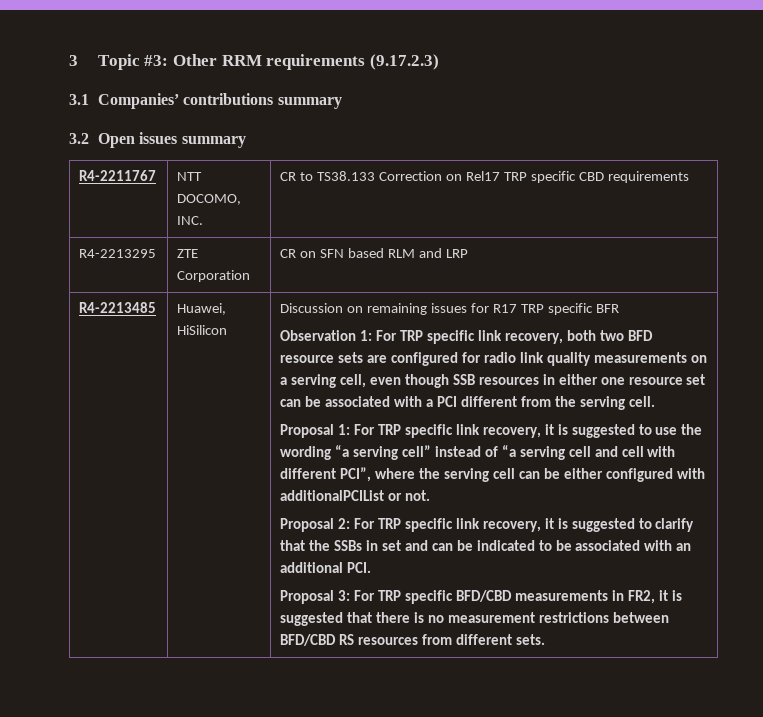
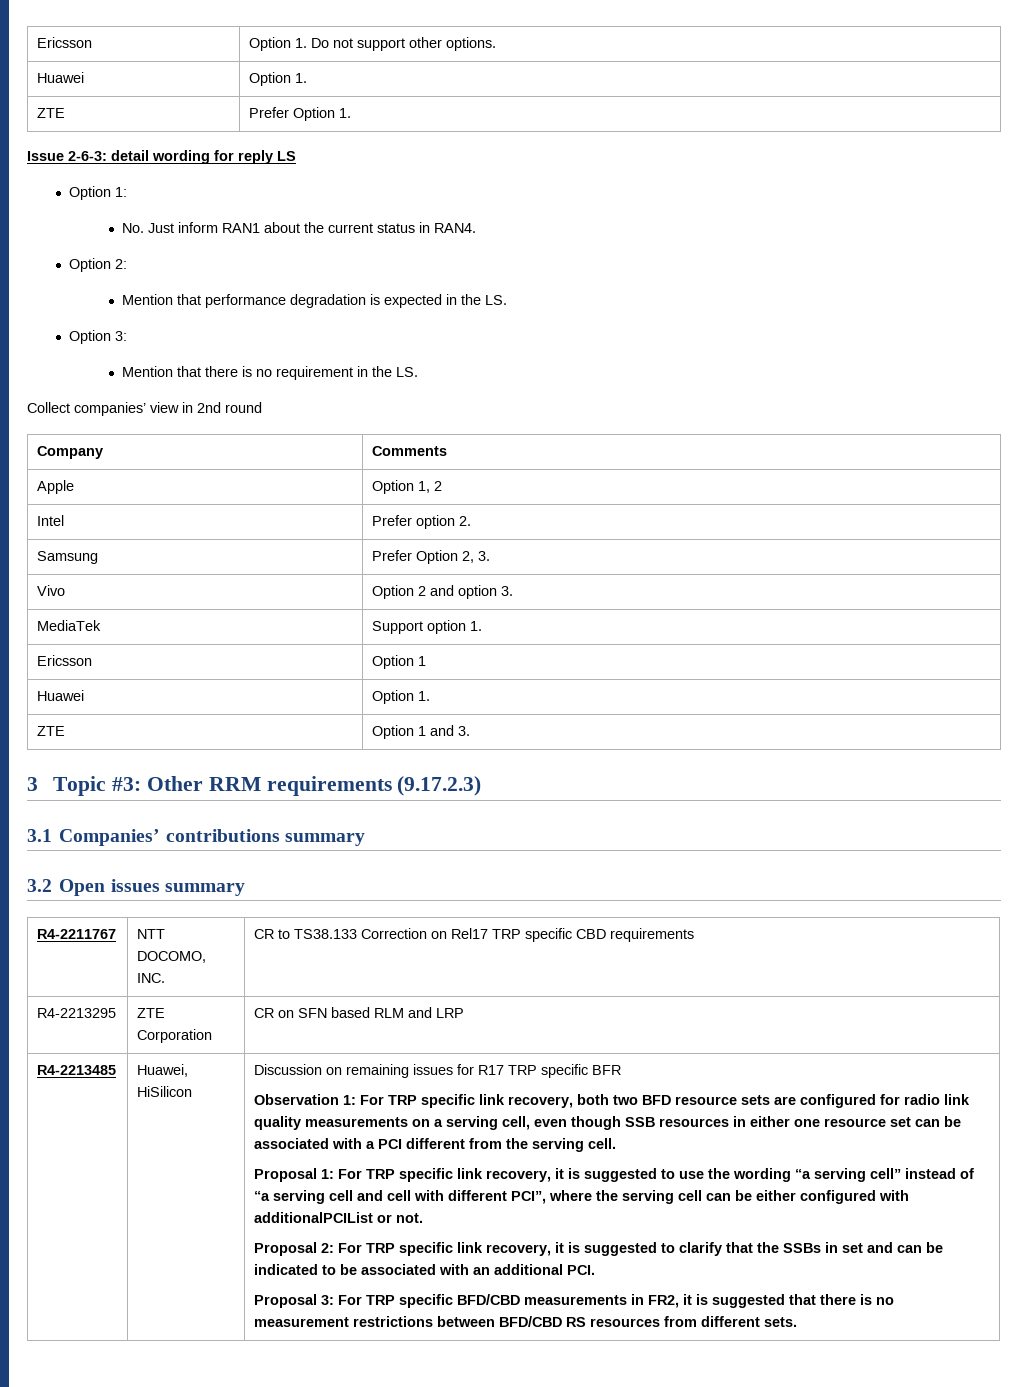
+ Ericsson | Option 1. Do not support other options.
+ Huawei | Option 1.
+ ZTE | Prefer Option 1.
+ Issue 2-6-3: detail wording for reply LS
+ Option 1:
+ No. Just inform RAN1 about the current status in RAN4.
+ Option 2:
+ Mention that performance degradation is expected in the LS.
+ Option 3:
+ Mention that there is no requirement in the LS.
+ Collect companies’ view in 2nd round
+ Company | Comments
+ Apple | Option 1, 2
+ Intel | Prefer option 2.
+ Samsung | Prefer Option 2, 3.
+ Vivo | Option 2 and option 3.
+ MediaTek | Support option 1.
+ Ericsson | Option 1
+ Huawei | Option 1.
+ ZTE | Option 1 and 3.

